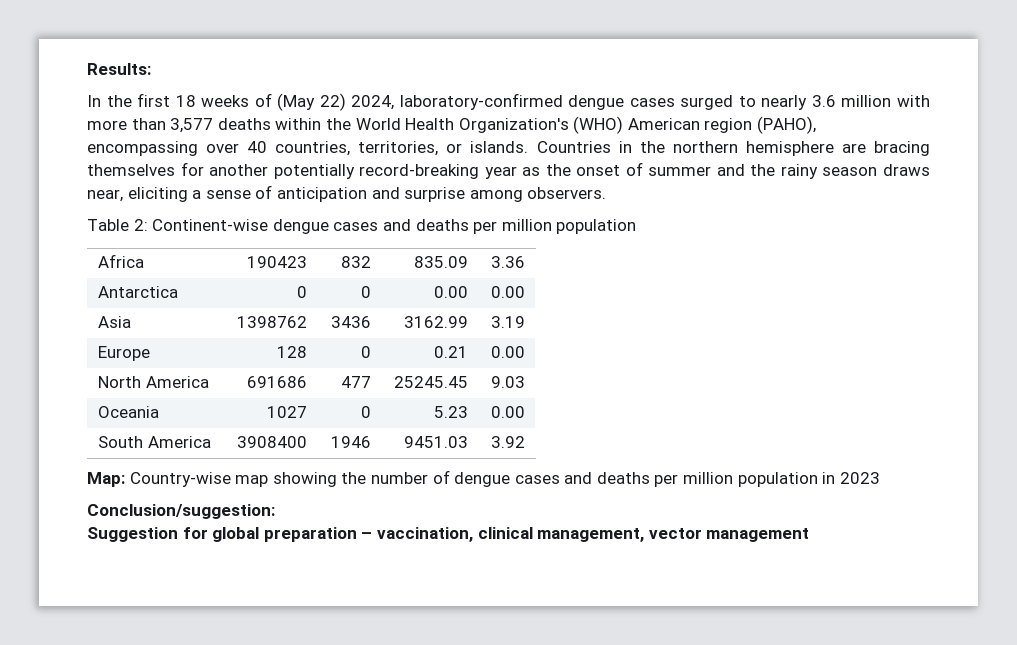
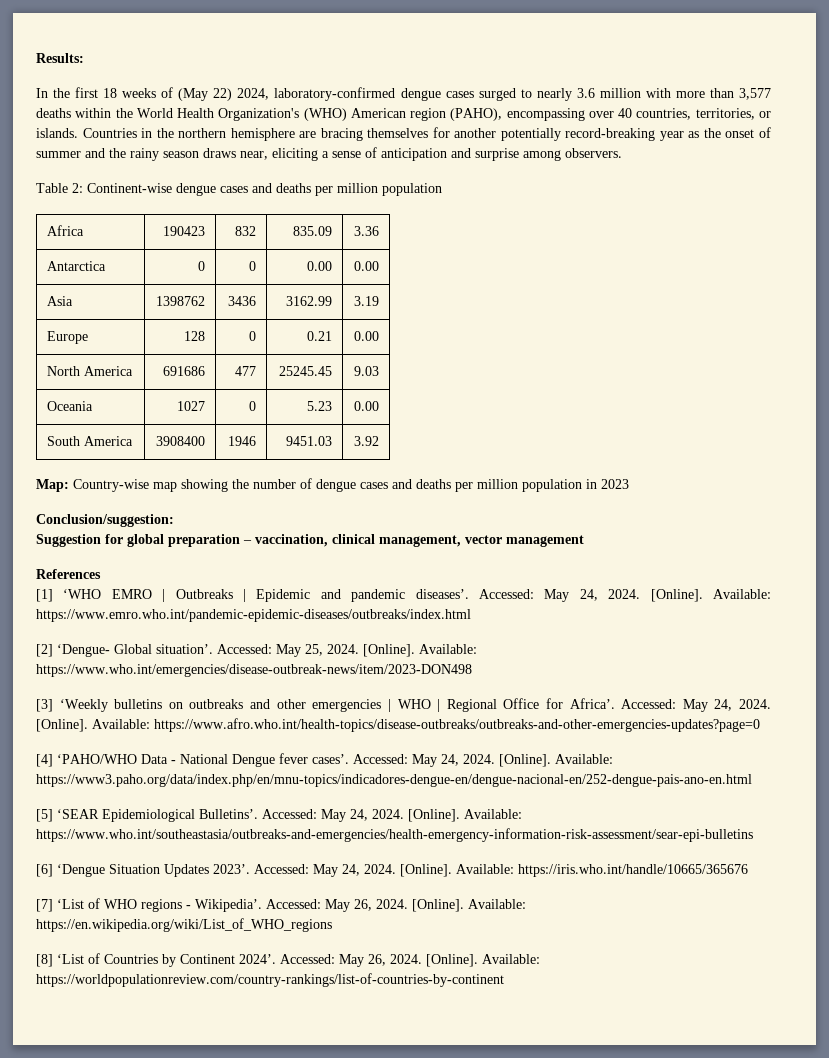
+ References
+ [1] ‘WHO EMRO | Outbreaks | Epidemic and pandemic diseases’. Accessed: May 24, 2024. [Online]. Available: https://www.emro.who.int/pandemic-epidemic-diseases/outbreaks/index.html
+ [2] ‘Dengue- Global situation’. Accessed: May 25, 2024. [Online]. Available: https://www.who.int/emergencies/disease-outbreak-news/item/2023-DON498
+ [3] ‘Weekly bulletins on outbreaks and other emergencies | WHO | Regional Office for Africa’. Accessed: May 24, 2024. [Online]. Available: https://www.afro.who.int/health-topics/disease-outbreaks/outbreaks-and-other-emergencies-updates?page=0
+ [4] ‘PAHO/WHO Data - National Dengue fever cases’. Accessed: May 24, 2024. [Online]. Available: https://www3.paho.org/data/index.php/en/mnu-topics/indicadores-dengue-en/dengue-nacional-en/252-dengue-pais-ano-en.html
+ [5] ‘SEAR Epidemiological Bulletins’. Accessed: May 24, 2024. [Online]. Available: https://www.who.int/southeastasia/outbreaks-and-emergencies/health-emergency-information-risk-assessment/sear-epi-bulletins
+ [6] ‘Dengue Situation Updates 2023’. Accessed: May 24, 2024. [Online]. Available: https://iris.who.int/handle/10665/365676
+ [7] ‘List of WHO regions - Wikipedia’. Accessed: May 26, 2024. [Online]. Available: https://en.wikipedia.org/wiki/List_of_WHO_regions
+ [8] ‘List of Countries by Continent 2024’. Accessed: May 26, 2024. [Online]. Available: https://worldpopulationreview.com/country-rankings/list-of-countries-by-continent

